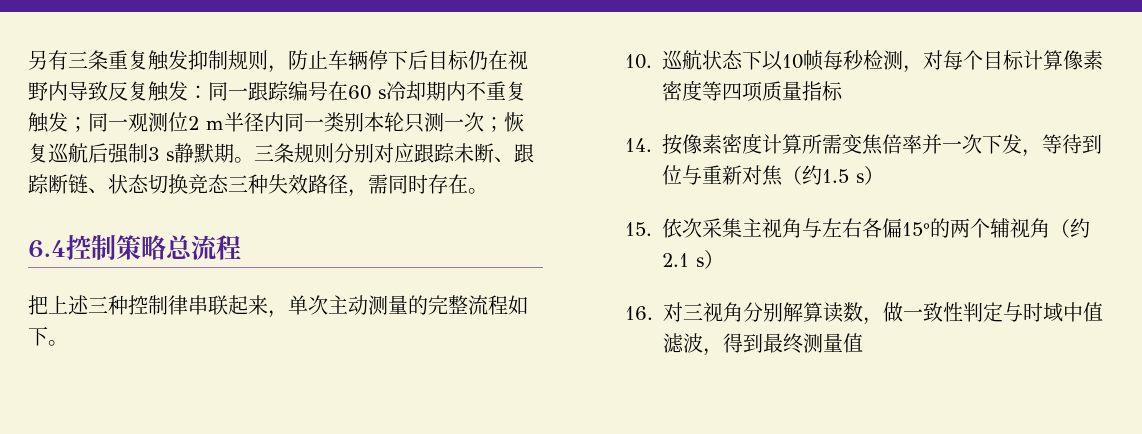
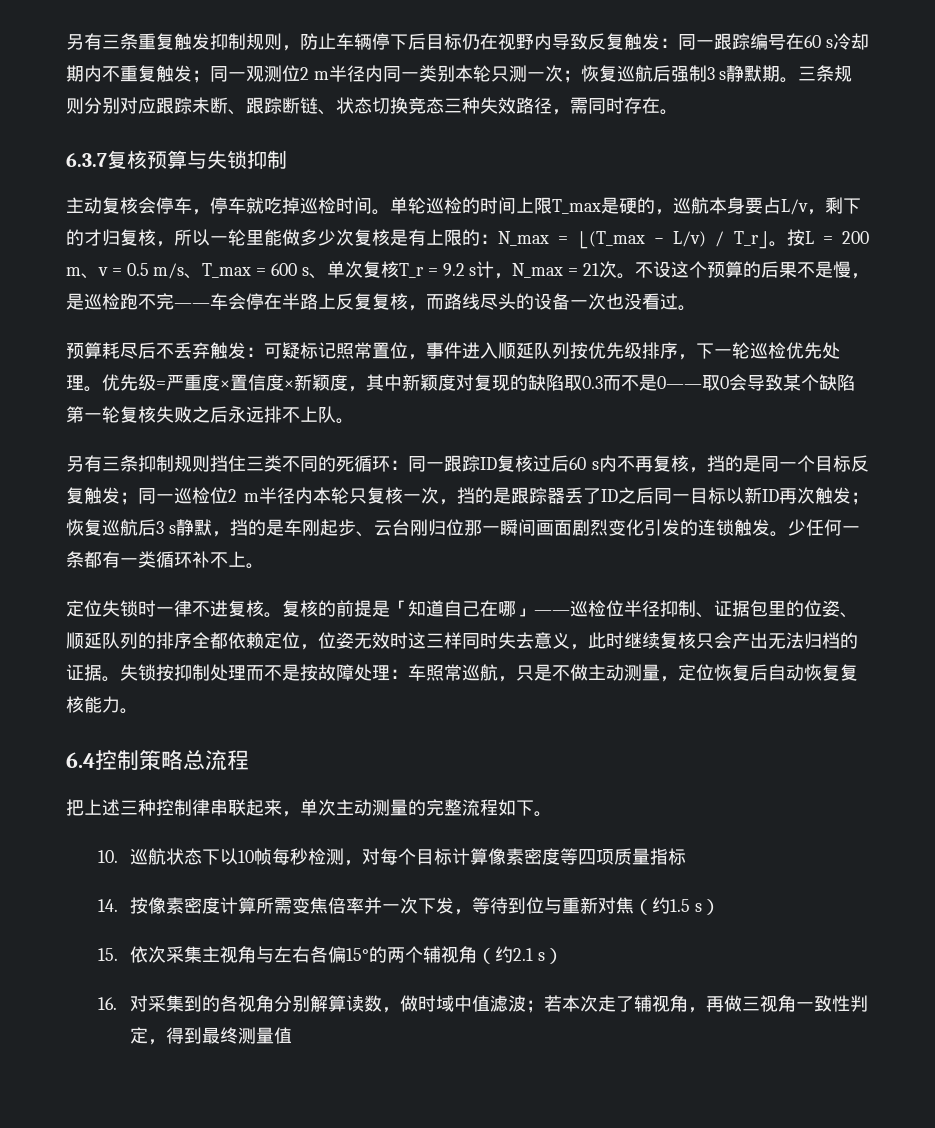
+ 6.3.7复核预算与失锁抑制
+ 主动复核会停车，停车就吃掉巡检时间。单轮巡检的时间上限T_max是硬的，巡航本身要占L/v，剩下的才归复核，所以一轮里能做多少次复核是有上限的：N_max = ⌊(T_max − L/v) / T_r⌋。按L = 200 m、v = 0.5 m/s、T_max = 600 s、单次复核T_r = 9.2 s计，N_max = 21次。不设这个预算的后果不是慢，是巡检跑不完——车会停在半路上反复复核，而路线尽头的设备一次也没看过。
+ 预算耗尽后不丢弃触发：可疑标记照常置位，事件进入顺延队列按优先级排序，下一轮巡检优先处理。优先级=严重度×置信度×新颖度，其中新颖度对复现的缺陷取0.3而不是0——取0会导致某个缺陷第一轮复核失败之后永远排不上队。
+ 另有三条抑制规则挡住三类不同的死循环：同一跟踪ID复核过后60 s内不再复核，挡的是同一个目标反复触发；同一巡检位2 m半径内本轮只复核一次，挡的是跟踪器丢了ID之后同一目标以新ID再次触发；恢复巡航后3 s静默，挡的是车刚起步、云台刚归位那一瞬间画面剧烈变化引发的连锁触发。少任何一条都有一类循环补不上。
+ 定位失锁时一律不进复核。复核的前提是「知道自己在哪」——巡检位半径抑制、证据包里的位姿、顺延队列的排序全都依赖定位，位姿无效时这三样同时失去意义，此时继续复核只会产出无法归档的证据。失锁按抑制处理而不是按故障处理：车照常巡航，只是不做主动测量，定位恢复后自动恢复复核能力。
- 16.对三视角分别解算读数，做一致性判定与时域中值滤波，得到最终测量值
+ 16.对采集到的各视角分别解算读数，做时域中值滤波；若本次走了辅视角，再做三视角一致性判定，得到最终测量值

